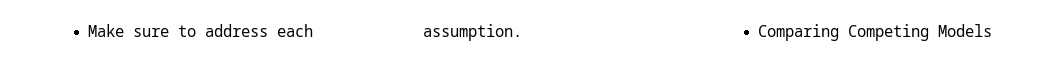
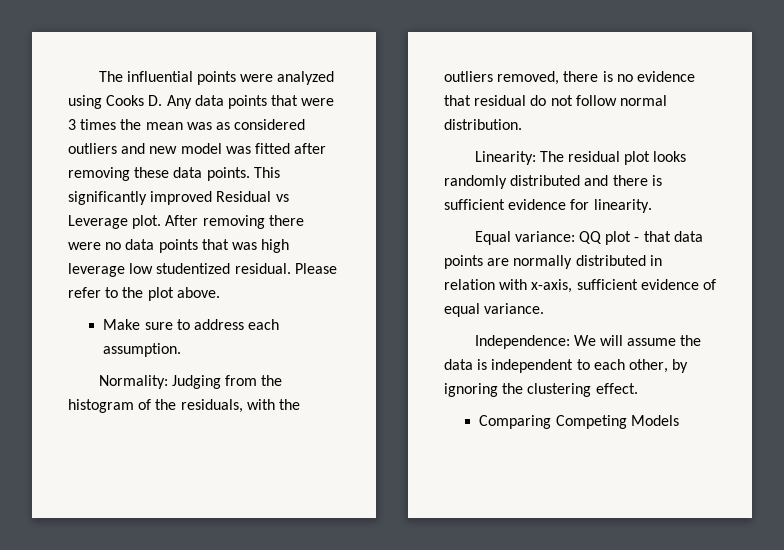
+ The influential points were analyzed using Cooks D. Any data points that were 3 times the mean was as considered outliers and new model was fitted after removing these data points. This significantly improved Residual vs Leverage plot. After removing there were no data points that was high leverage low studentized residual. Please refer to the plot above.
+ Normality: Judging from the histogram of the residuals, with the outliers removed, there is no evidence that residual do not follow normal distribution.
+ Linearity: The residual plot looks randomly distributed and there is sufficient evidence for linearity.
+ Equal variance: QQ plot - that data points are normally distributed in relation with x-axis, sufficient evidence of equal variance.
+ Independence: We will assume the data is independent to each other, by ignoring the clustering effect.

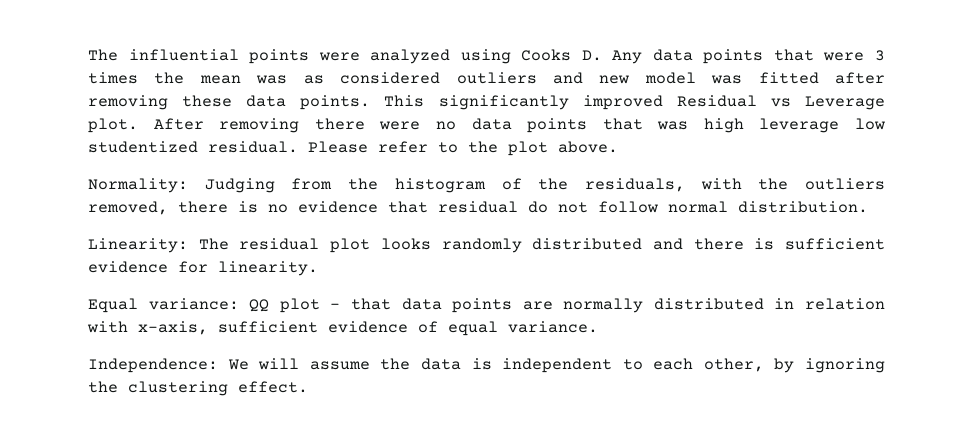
- Make sure to address each assumption.
- Comparing Competing Models

